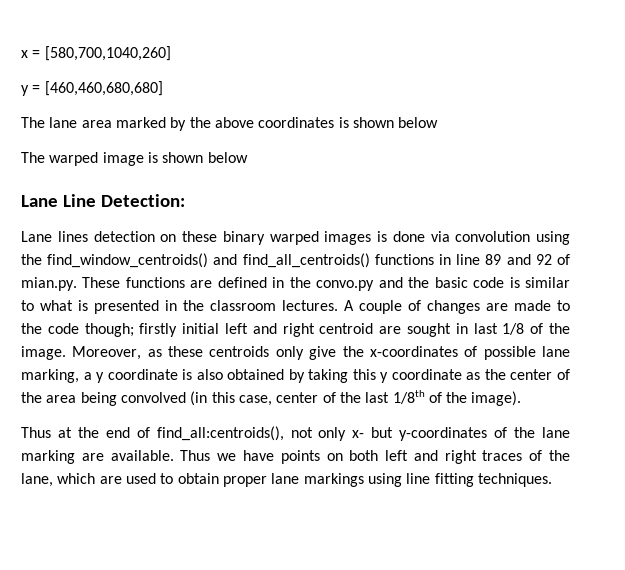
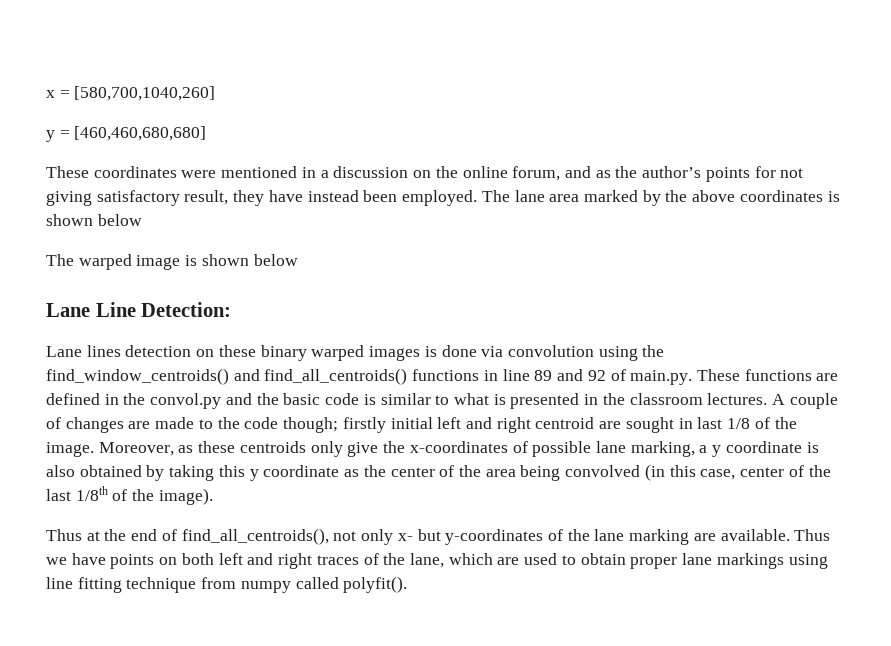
+ These coordinates were mentioned in a discussion on the online forum, and as the author’s points for not giving satisfactory result, they have instead been employed.
- Lane lines detection on these binary warped images is done via convolution using the find_window_centroids() and find_all_centroids() functions in line 89 and 92 of mian.py. These functions are defined in the convo.py and the basic code is similar to what is presented in the classroom lectures.
+ Lane lines detection on these binary warped images is done via convolution using the find_window_centroids() and find_all_centroids() functions in line 89 and 92 of main.py. These functions are defined in the convol.py and the basic code is similar to what is presented in the classroom lectures.
- Thus at the end of find_all:centroids(), not only x- but y-coordinates of the lane marking are available.
+ Thus at the end of find_all_centroids(), not only x- but y-coordinates of the lane marking are available.
- Thus we have points on both left and right traces of the lane, which are used to obtain proper lane markings using line fitting techniques.
+ Thus we have points on both left and right traces of the lane, which are used to obtain proper lane markings using line fitting technique from numpy called polyfit().

